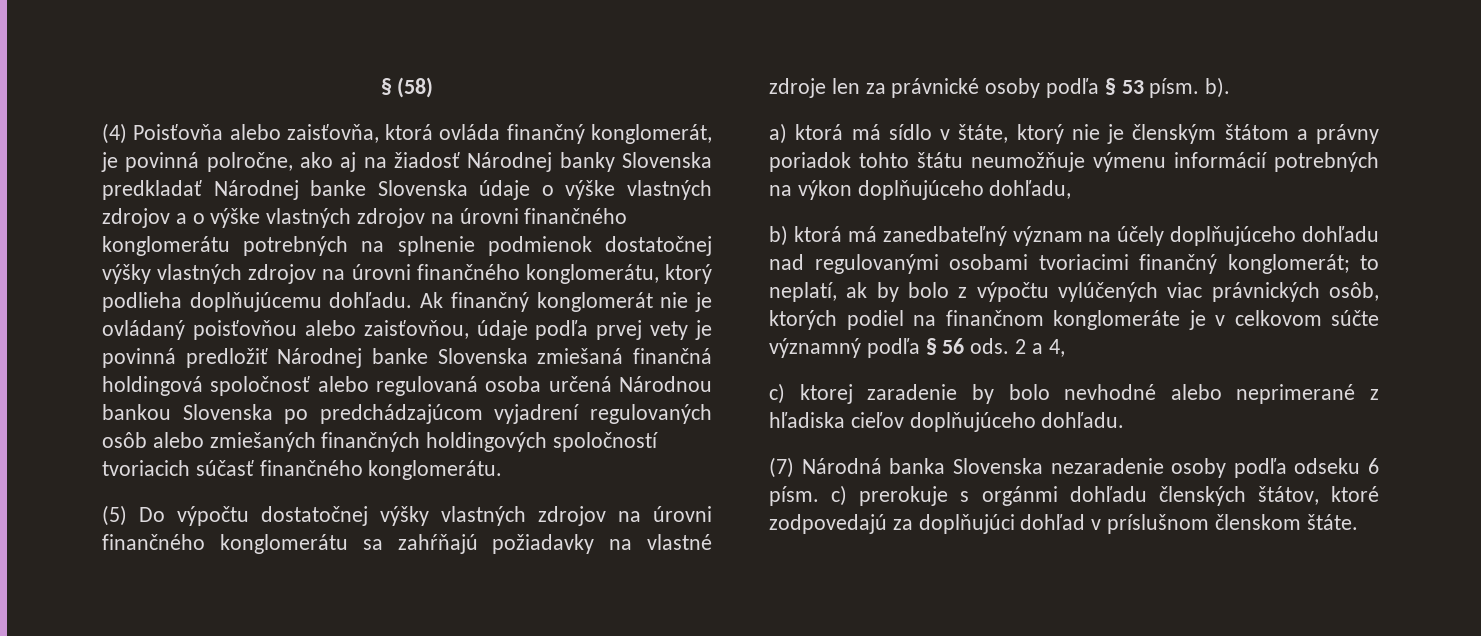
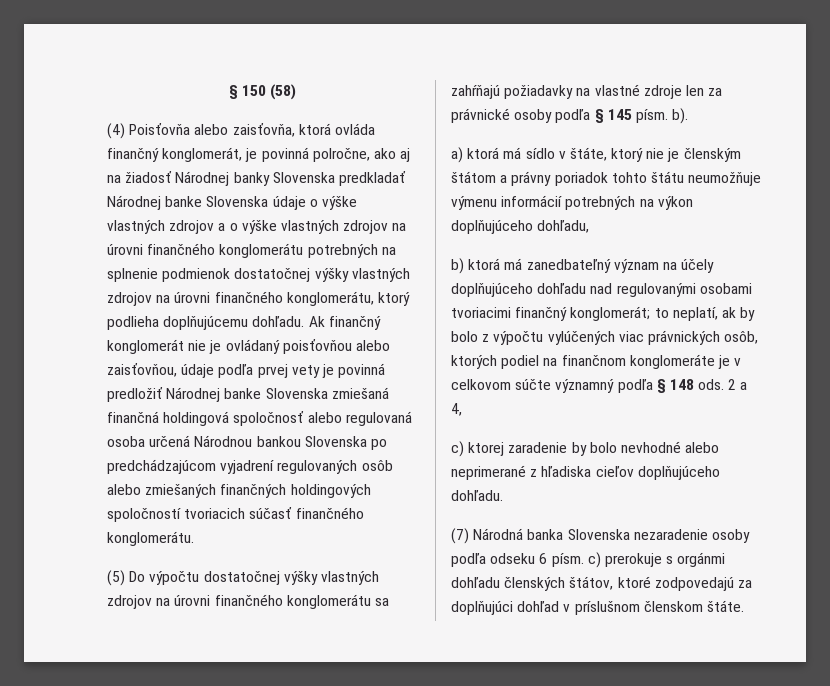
- § (58)
+ § 150 (58)
- (5) Do výpočtu dostatočnej výšky vlastných zdrojov na úrovni finančného konglomerátu sa zahŕňajú požiadavky na vlastné zdroje len za právnické osoby podľa § 53 písm. b).
+ (5) Do výpočtu dostatočnej výšky vlastných zdrojov na úrovni finančného konglomerátu sa zahŕňajú požiadavky na vlastné zdroje len za právnické osoby podľa § 145 písm. b).
- b) ktorá má zanedbateľný význam na účely doplňujúceho dohľadu nad regulovanými osobami tvoriacimi finančný konglomerát; to neplatí, ak by bolo z výpočtu vylúčených viac právnických osôb, ktorých podiel na finančnom konglomeráte je v celkovom súčte významný podľa § 56 ods.
+ b) ktorá má zanedbateľný význam na účely doplňujúceho dohľadu nad regulovanými osobami tvoriacimi finančný konglomerát; to neplatí, ak by bolo z výpočtu vylúčených viac právnických osôb, ktorých podiel na finančnom konglomeráte je v celkovom súčte významný podľa § 148 ods.

